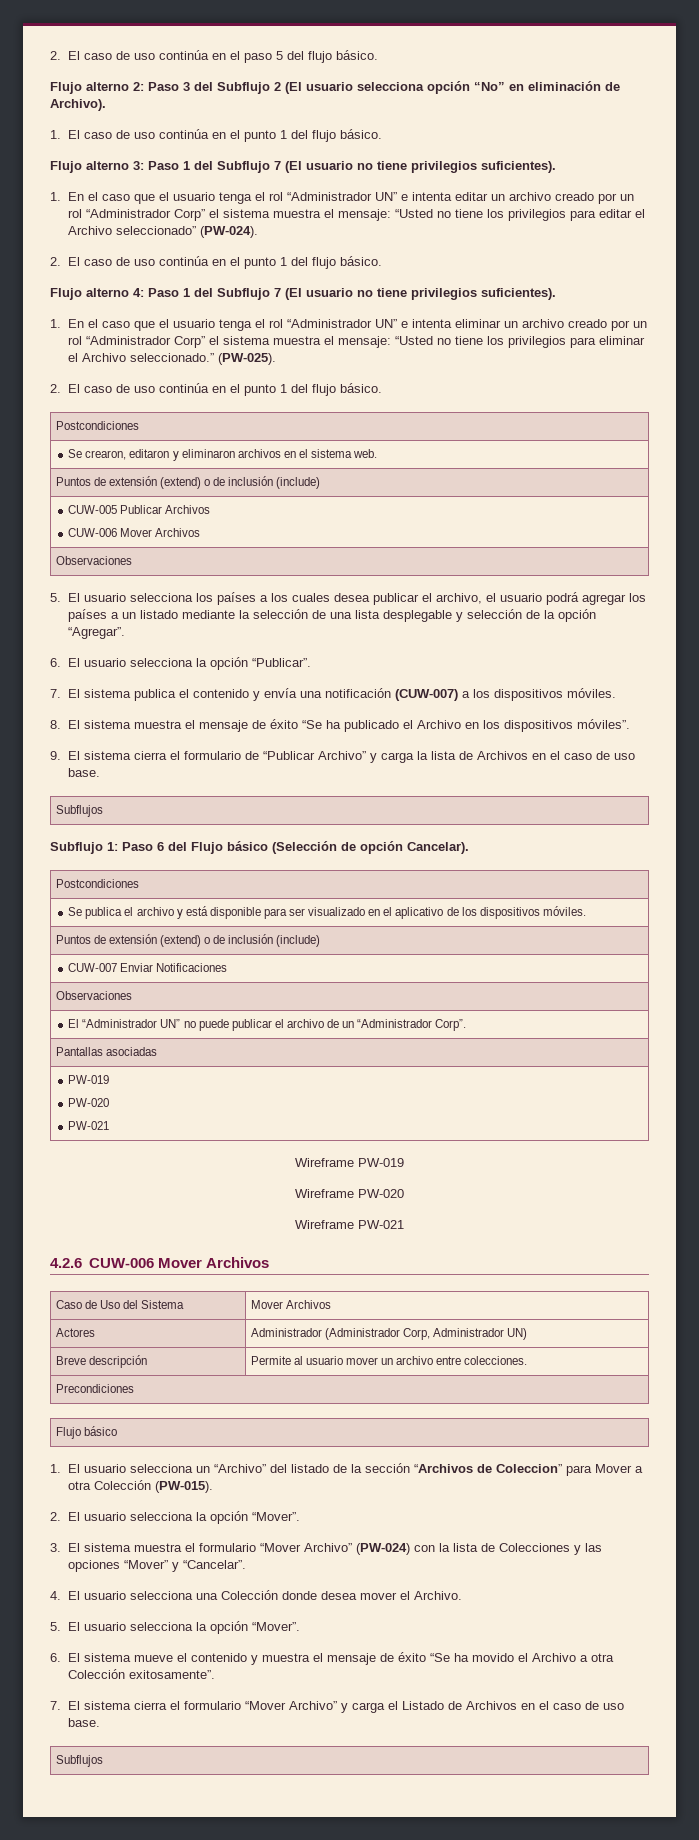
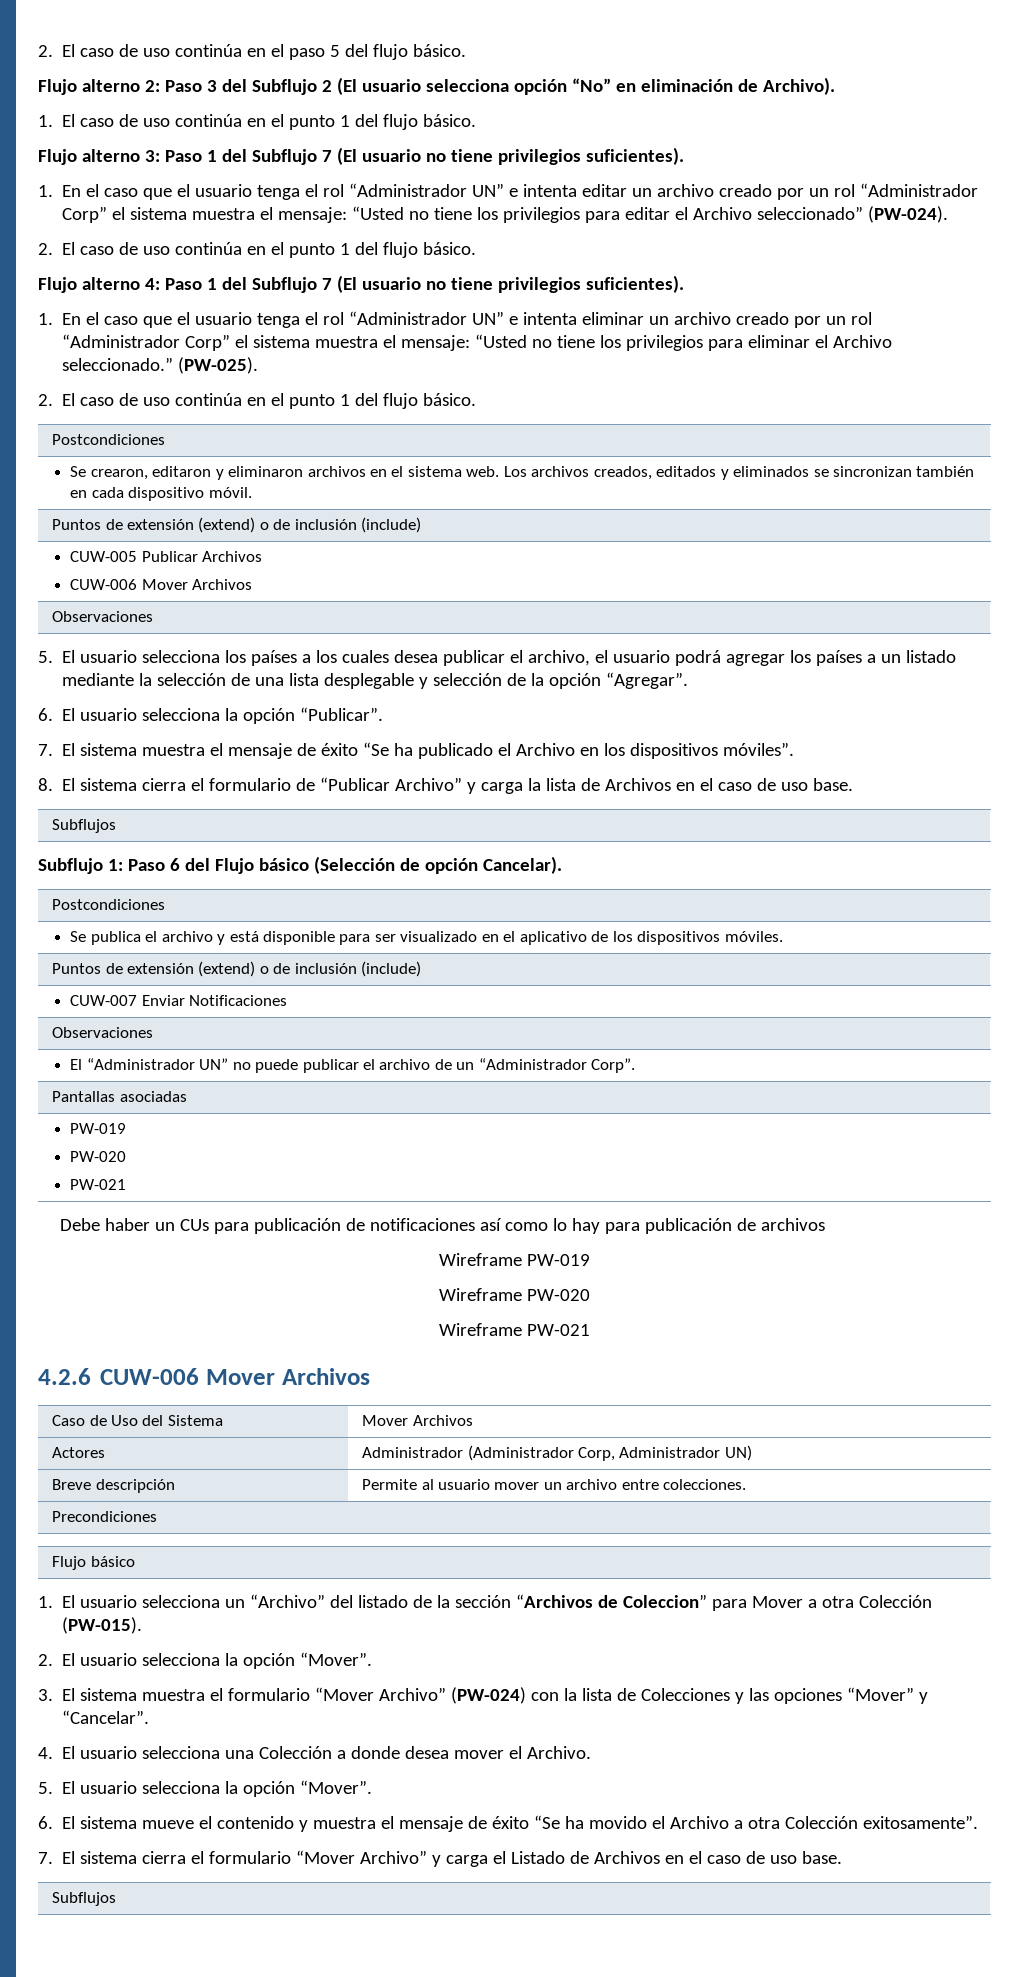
- Se crearon, editaron y eliminaron archivos en el sistema web.
+ Se crearon, editaron y eliminaron archivos en el sistema web. Los archivos creados, editados y eliminados se sincronizan también en cada dispositivo móvil.
- 7. El sistema publica el contenido y envía una notificación (CUW-007) a los dispositivos móviles.
- 8. El sistema muestra el mensaje de éxito “Se ha publicado el Archivo en los dispositivos móviles”.
+ 7. El sistema muestra el mensaje de éxito “Se ha publicado el Archivo en los dispositivos móviles”.
- 9. El sistema cierra el formulario de “Publicar Archivo” y carga la lista de Archivos en el caso de uso base.
+ 8. El sistema cierra el formulario de “Publicar Archivo” y carga la lista de Archivos en el caso de uso base.
+ Debe haber un CUs para publicación de notificaciones así como lo hay para publicación de archivos
- 4. El usuario selecciona una Colección donde desea mover el Archivo.
+ 4. El usuario selecciona una Colección a donde desea mover el Archivo.

